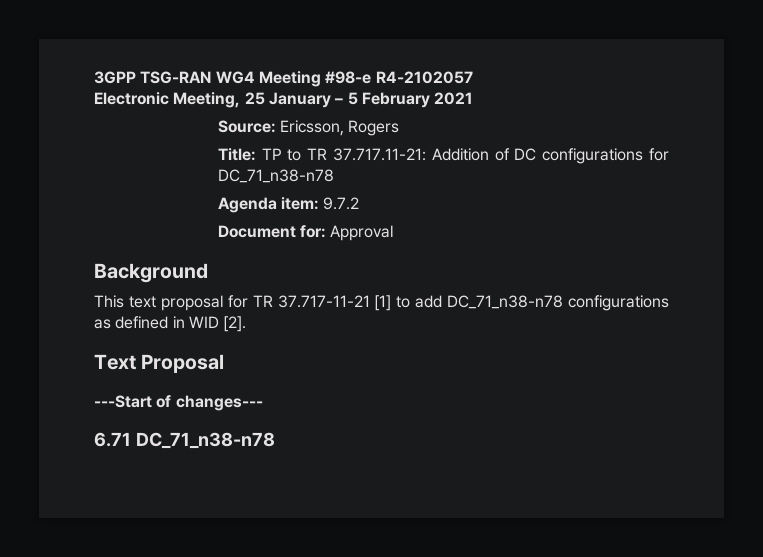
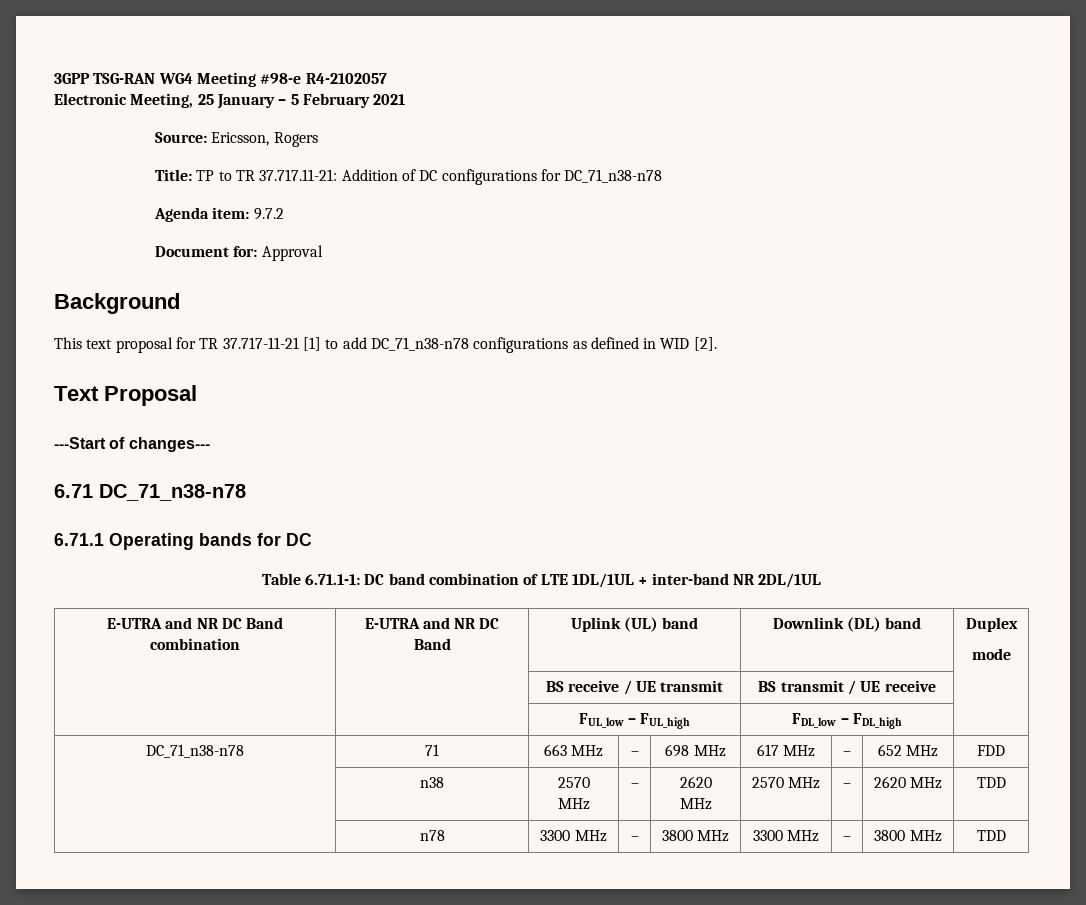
+ 6.71.1 Operating bands for DC
+ Table 6.71.1-1: DC band combination of LTE 1DL/1UL + inter-band NR 2DL/1UL
+ E-UTRA and NR DC Band combination | E-UTRA and NR DC Band | Uplink (UL) band | Downlink (DL) band | Duplex
+ mode
+ | | BS receive / UE transmit | BS transmit / UE receive |
+ | | FUL_low – FUL_high | FDL_low – FDL_high |
+ DC_71_n38-n78 | 71 | 663 MHz | – | 698 MHz | 617 MHz | – | 652 MHz | FDD
+ | n38 | 2570 MHz | – | 2620 MHz | 2570 MHz | – | 2620 MHz | TDD
+ | n78 | 3300 MHz | – | 3800 MHz | 3300 MHz | – | 3800 MHz | TDD

